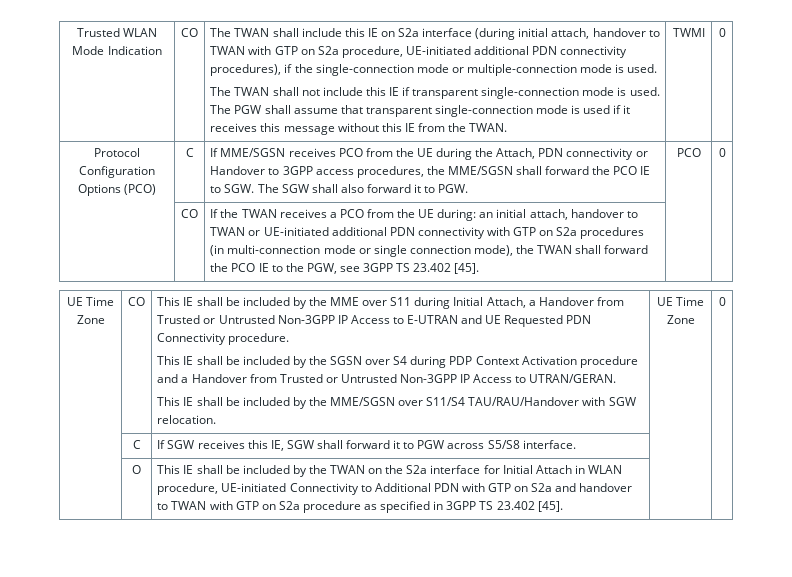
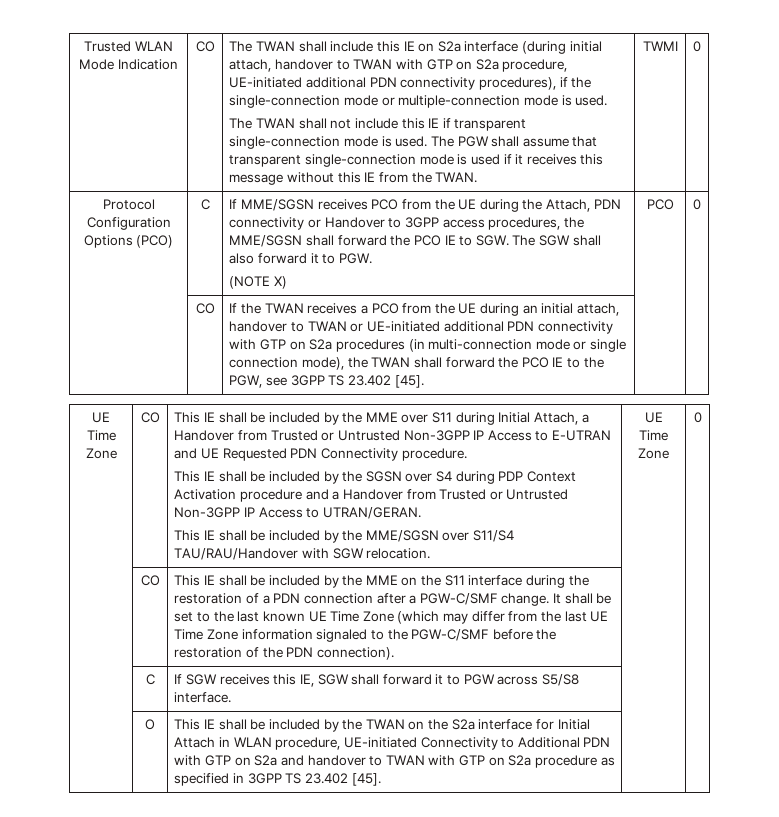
+ (NOTE X)
- If the TWAN receives a PCO from the UE during: an initial attach, handover to TWAN or UE-initiated additional PDN connectivity with GTP on S2a procedures (in multi-connection mode or single connection mode), the TWAN shall forward the PCO IE to the PGW, see 3GPP TS 23.402 [45].
+ If the TWAN receives a PCO from the UE during an initial attach, handover to TWAN or UE-initiated additional PDN connectivity with GTP on S2a procedures (in multi-connection mode or single connection mode), the TWAN shall forward the PCO IE to the PGW, see 3GPP TS 23.402 [45].
+ CO | This IE shall be included by the MME on the S11 interface during the restoration of a PDN connection after a PGW-C/SMF change. It shall be set to the last known UE Time Zone (which may differ from the last UE Time Zone information signaled to the PGW-C/SMF before the restoration of the PDN connection).

